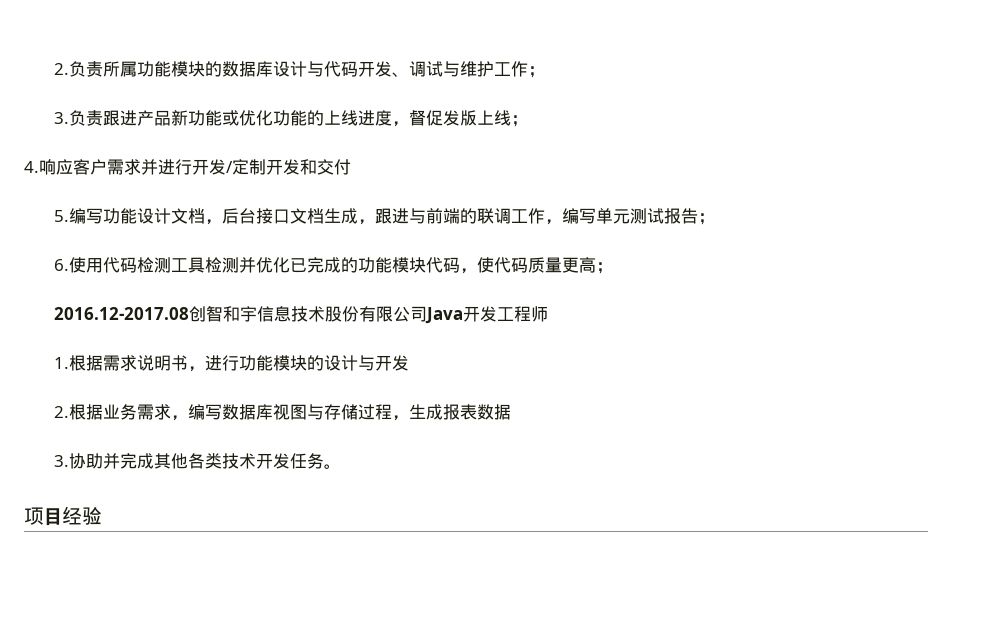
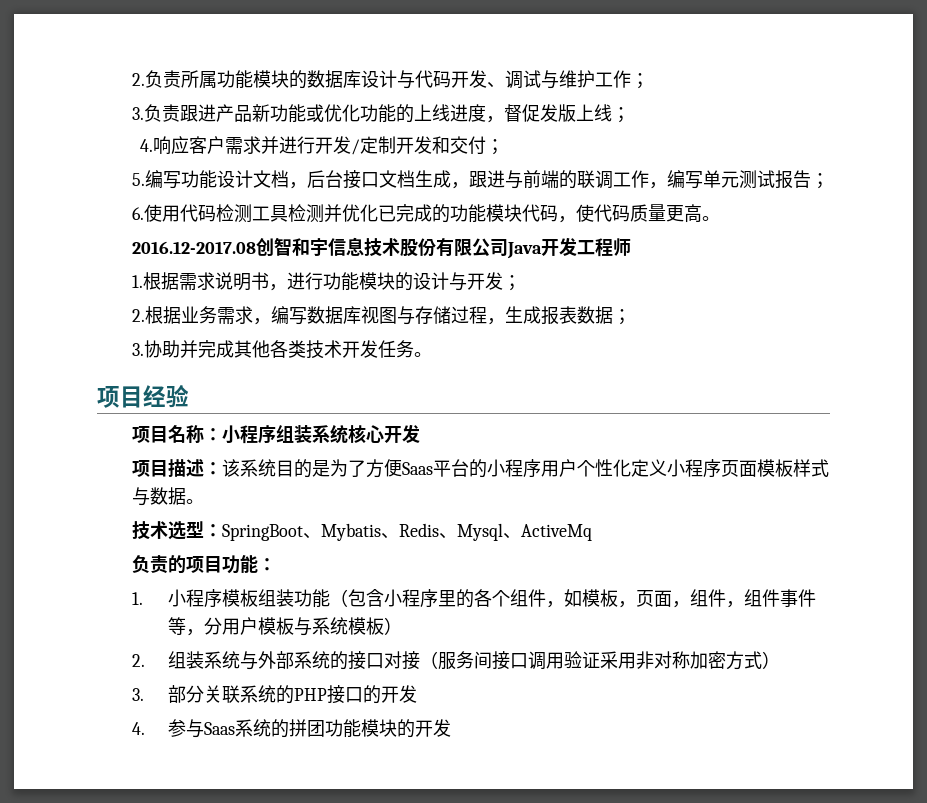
- 4.响应客户需求并进行开发/定制开发和交付
+ 4.响应客户需求并进行开发/定制开发和交付；
- 6.使用代码检测工具检测并优化已完成的功能模块代码，使代码质量更高；
+ 6.使用代码检测工具检测并优化已完成的功能模块代码，使代码质量更高。
- 1.根据需求说明书，进行功能模块的设计与开发
+ 1.根据需求说明书，进行功能模块的设计与开发；
- 2.根据业务需求，编写数据库视图与存储过程，生成报表数据
+ 2.根据业务需求，编写数据库视图与存储过程，生成报表数据；
+ 项目名称：小程序组装系统核心开发
+ 项目描述：该系统目的是为了方便Saas平台的小程序用户个性化定义小程序页面模板样式与数据。
+ 技术选型：SpringBoot、Mybatis、Redis、Mysql、ActiveMq
+ 负责的项目功能：
+ 1.小程序模板组装功能（包含小程序里的各个组件，如模板，页面，组件，组件事件等，分用户模板与系统模板）
+ 2.组装系统与外部系统的接口对接（服务间接口调用验证采用非对称加密方式）
+ 3.部分关联系统的PHP接口的开发
+ 4.参与Saas系统的拼团功能模块的开发

